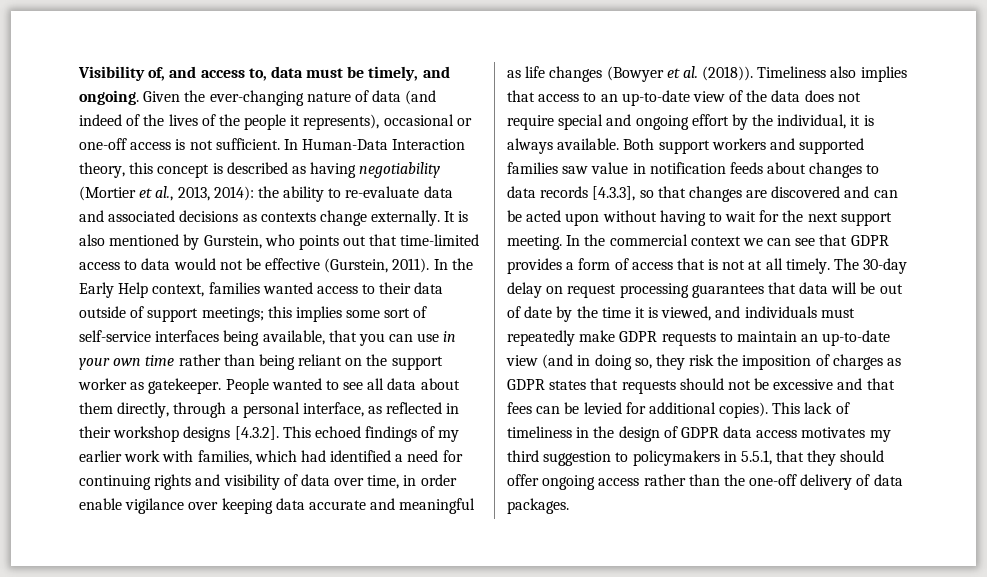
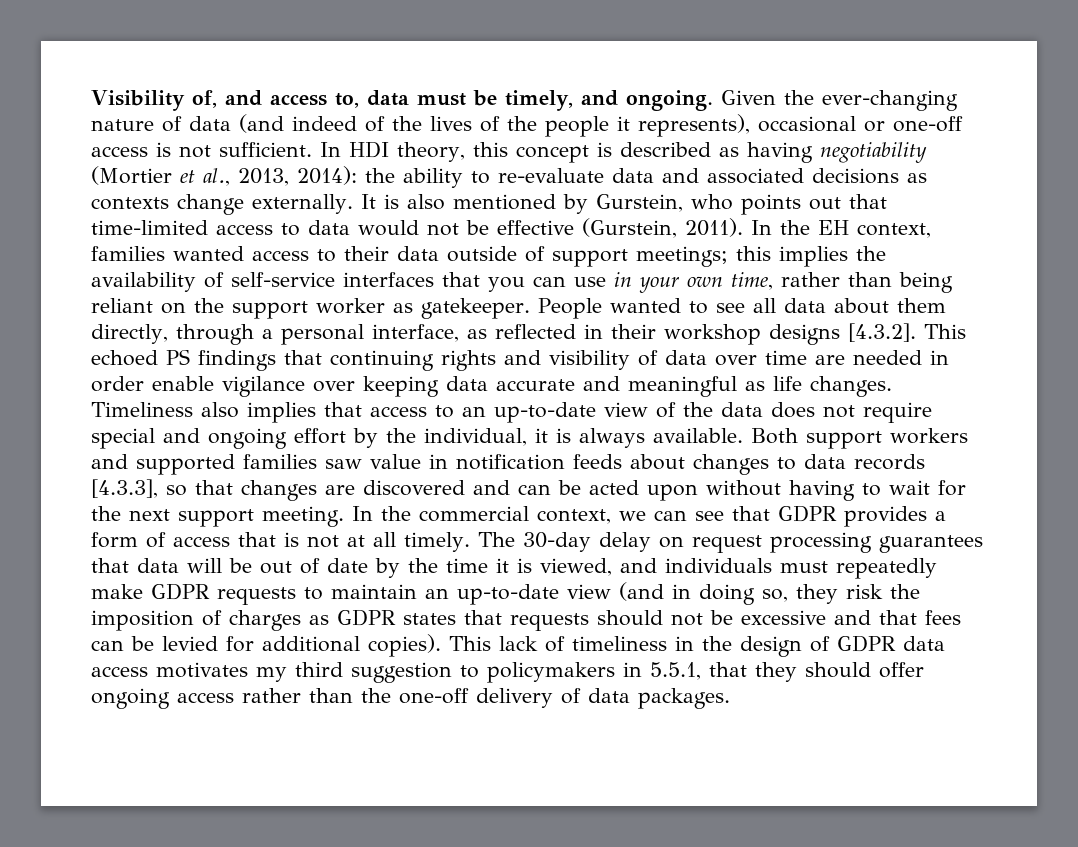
- In Human-Data Interaction theory, this concept is described as having negotiability (Mortier et al., 2013, 2014): the ability to re-evaluate data and associated decisions as contexts change externally.
+ In HDI theory, this concept is described as having negotiability (Mortier et al., 2013, 2014): the ability to re-evaluate data and associated decisions as contexts change externally.
- In the Early Help context, families wanted access to their data outside of support meetings; this implies some sort of self-service interfaces being available, that you can use in your own time rather than being reliant on the support worker as gatekeeper.
+ In the EH context, families wanted access to their data outside of support meetings; this implies the availability of self-service interfaces that you can use in your own time, rather than being reliant on the support worker as gatekeeper.
- People wanted to see all data about them directly, through a personal interface, as reflected in their workshop designs [4.3.2]. This echoed findings of my earlier work with families, which had identified a need for continuing rights and visibility of data over time, in order enable vigilance over keeping data accurate and meaningful as life changes (Bowyer et al. (2018)).
+ People wanted to see all data about them directly, through a personal interface, as reflected in their workshop designs [4.3.2]. This echoed PS findings that continuing rights and visibility of data over time are needed in order enable vigilance over keeping data accurate and meaningful as life changes.
- In the commercial context we can see that GDPR provides a form of access that is not at all timely.
+ In the commercial context, we can see that GDPR provides a form of access that is not at all timely.

